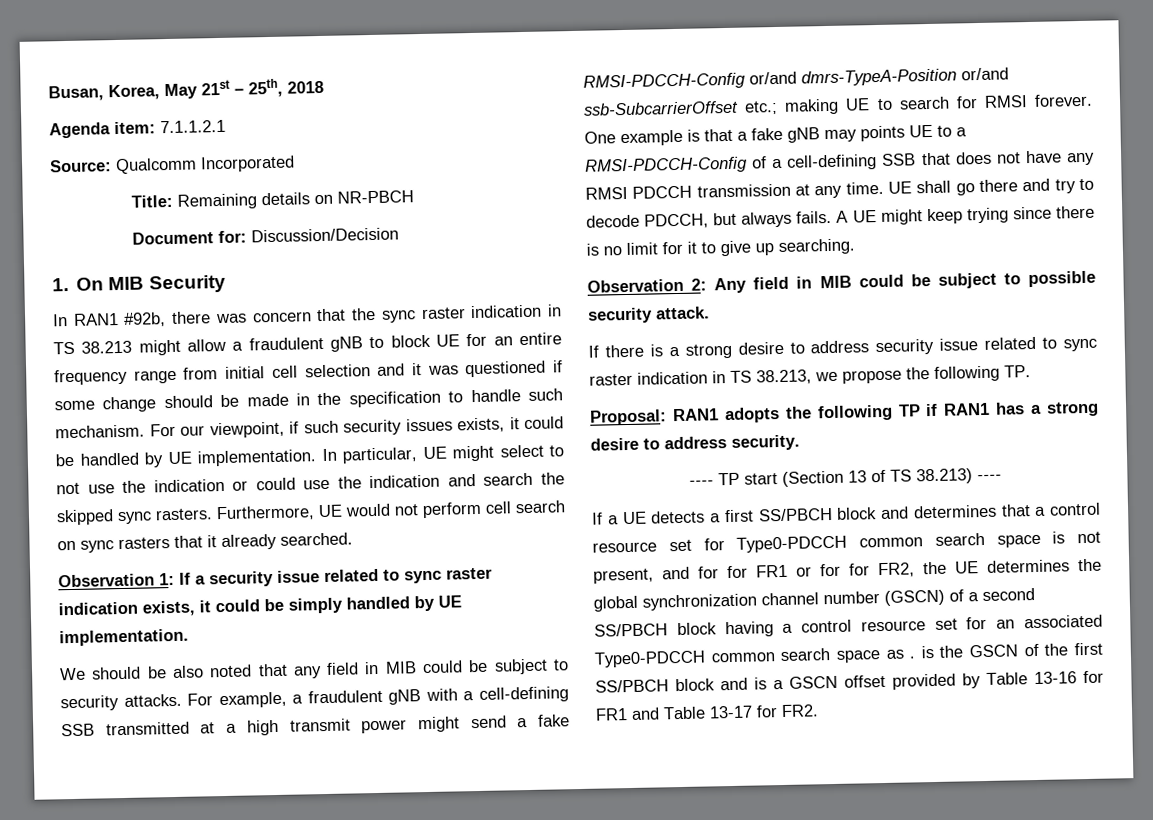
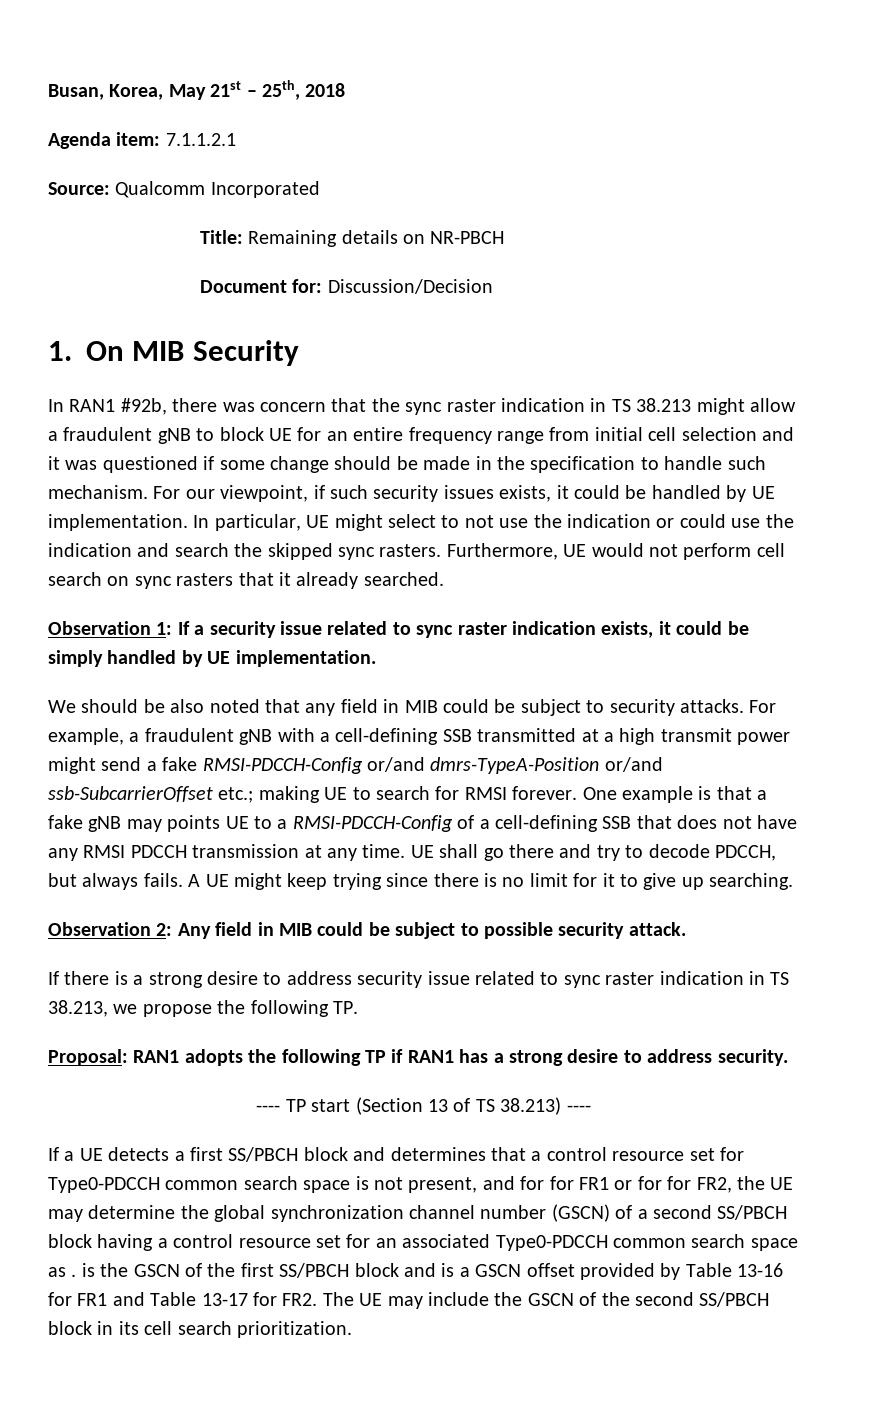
- If a UE detects a first SS/PBCH block and determines that a control resource set for Type0-PDCCH common search space is not present, and for for FR1 or for for FR2, the UE determines the global synchronization channel number (GSCN) of a second SS/PBCH block having a control resource set for an associated Type0-PDCCH common search space as . is the GSCN of the first SS/PBCH block and is a GSCN offset provided by Table 13-16 for FR1 and Table 13-17 for FR2.
+ If a UE detects a first SS/PBCH block and determines that a control resource set for Type0-PDCCH common search space is not present, and for for FR1 or for for FR2, the UE may determine the global synchronization channel number (GSCN) of a second SS/PBCH block having a control resource set for an associated Type0-PDCCH common search space as . is the GSCN of the first SS/PBCH block and is a GSCN offset provided by Table 13-16 for FR1 and Table 13-17 for FR2. The UE may include the GSCN of the second SS/PBCH block in its cell search prioritization.

